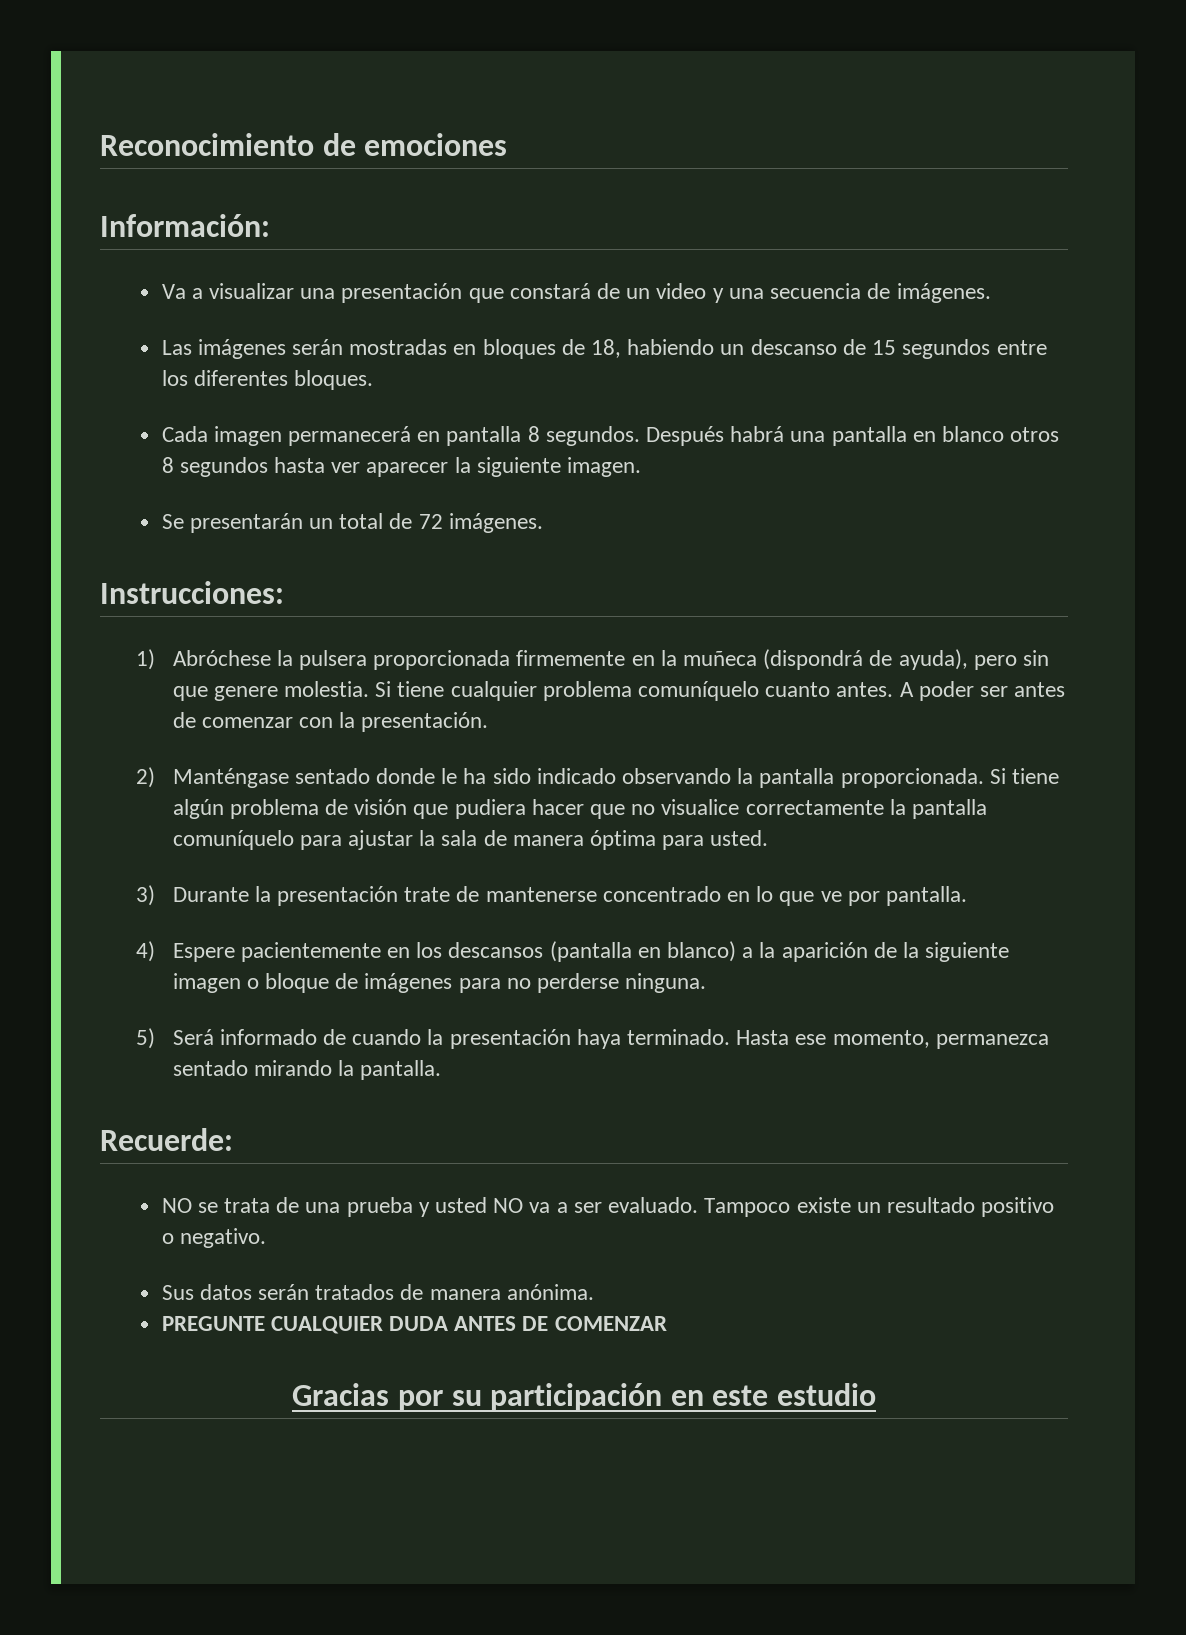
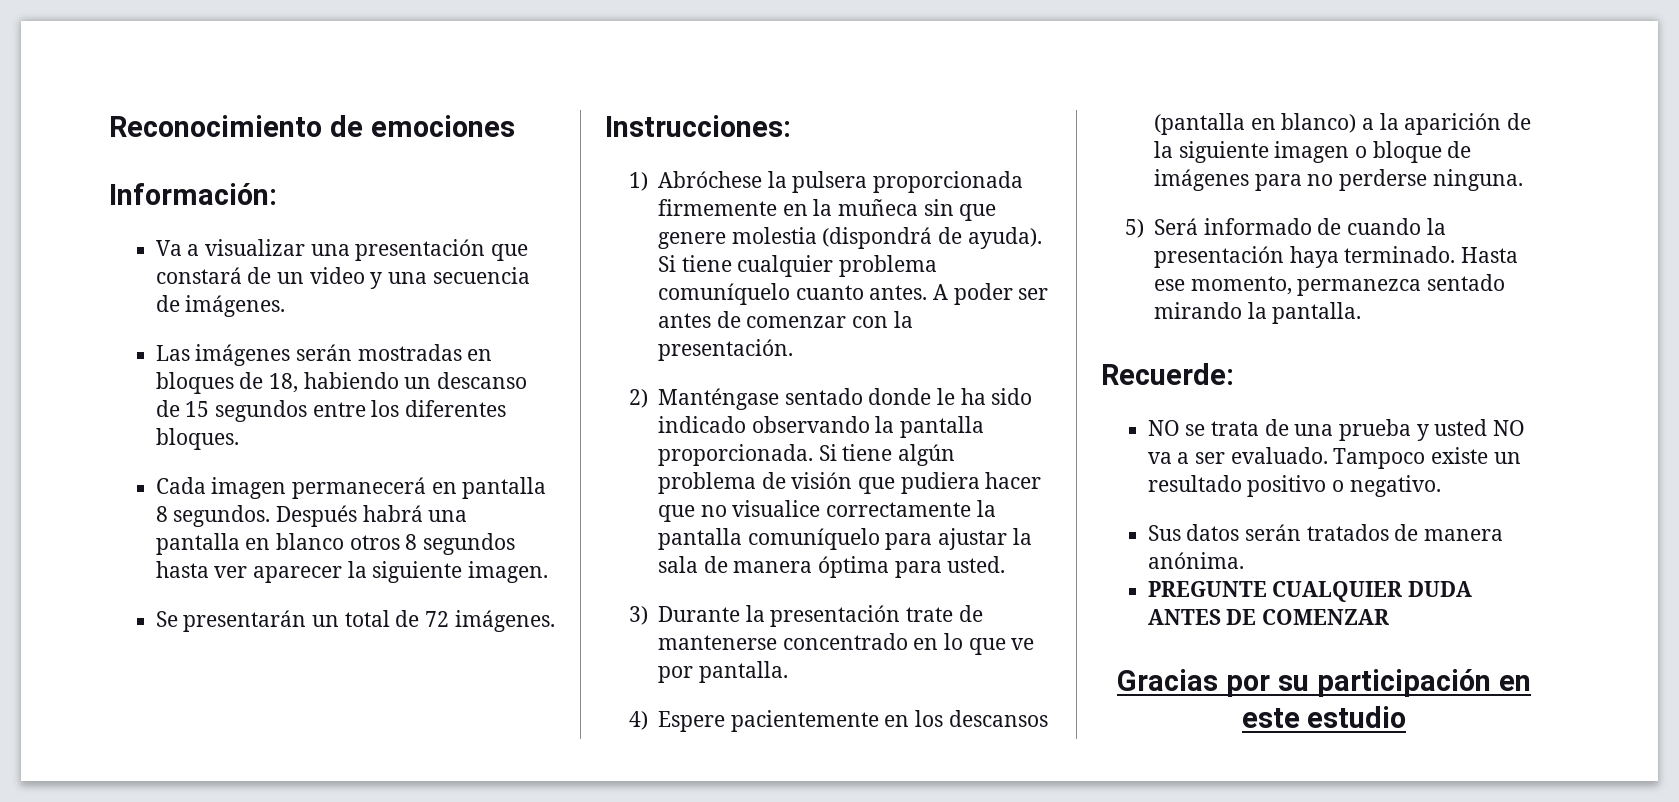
- 1) Abróchese la pulsera proporcionada firmemente en la muñeca (dispondrá de ayuda), pero sin que genere molestia.
+ 1) Abróchese la pulsera proporcionada firmemente en la muñeca sin que genere molestia (dispondrá de ayuda).

